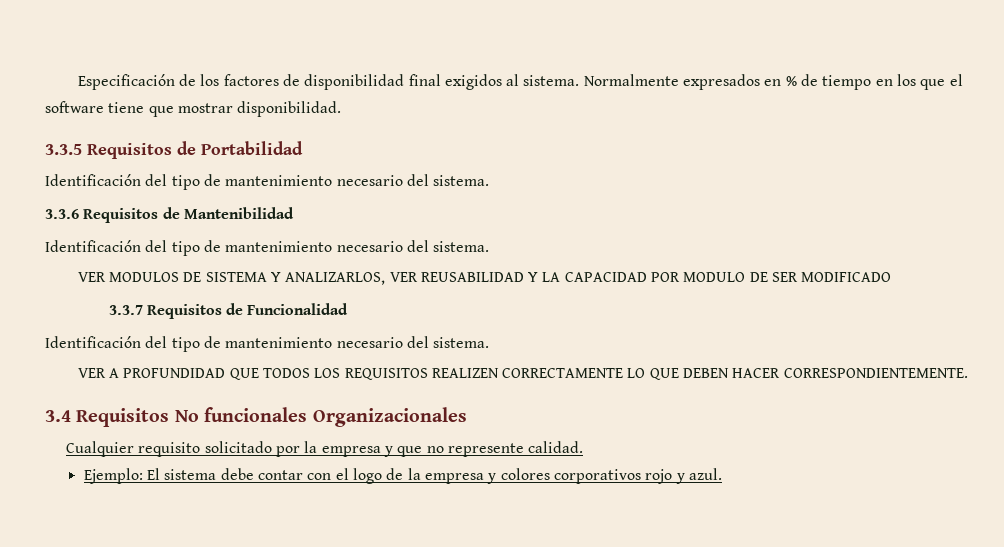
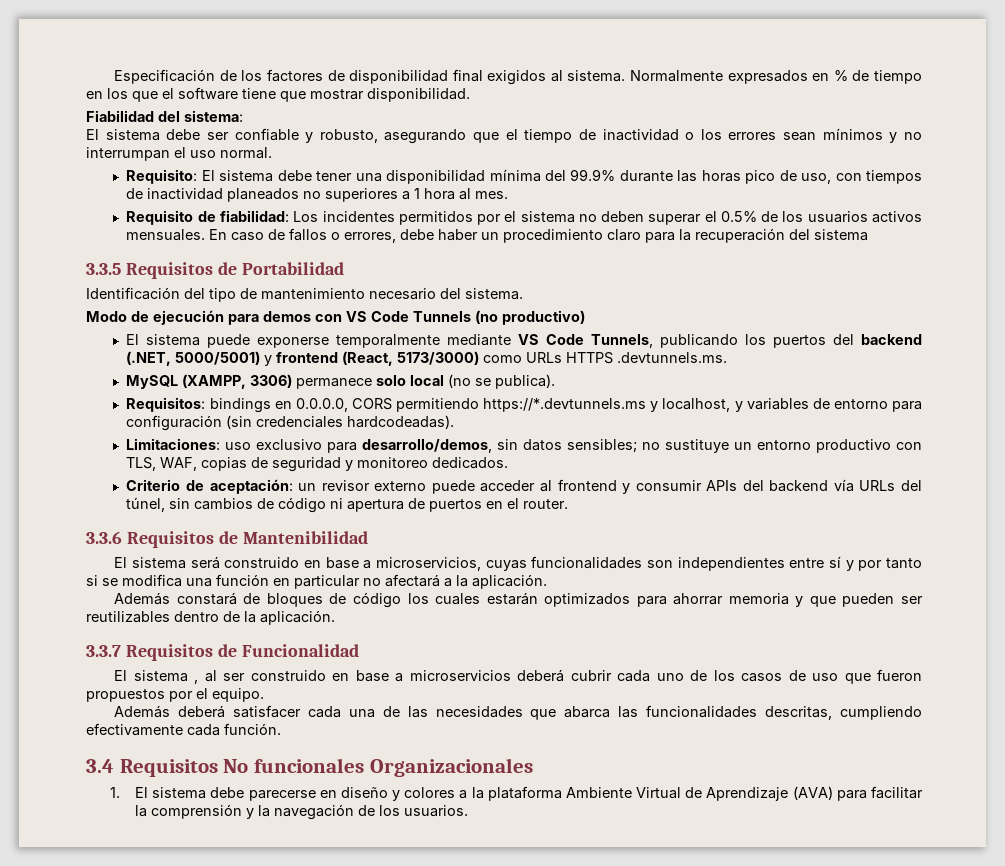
+ Fiabilidad del sistema:
+ El sistema debe ser confiable y robusto, asegurando que el tiempo de inactividad o los errores sean mínimos y no interrumpan el uso normal.
+ Requisito: El sistema debe tener una disponibilidad mínima del 99.9% durante las horas pico de uso, con tiempos de inactividad planeados no superiores a 1 hora al mes.
+ Requisito de fiabilidad: Los incidentes permitidos por el sistema no deben superar el 0.5% de los usuarios activos mensuales. En caso de fallos o errores, debe haber un procedimiento claro para la recuperación del sistema
+ Modo de ejecución para demos con VS Code Tunnels (no productivo)
+ El sistema puede exponerse temporalmente mediante VS Code Tunnels, publicando los puertos del backend (.NET, 5000/5001) y frontend (React, 5173/3000) como URLs HTTPS .devtunnels.ms.
+ MySQL (XAMPP, 3306) permanece solo local (no se publica).
+ Requisitos: bindings en 0.0.0.0, CORS permitiendo https://*.devtunnels.ms y localhost, y variables de entorno para configuración (sin credenciales hardcodeadas).
+ Limitaciones: uso exclusivo para desarrollo/demos, sin datos sensibles; no sustituye un entorno productivo con TLS, WAF, copias de seguridad y monitoreo dedicados.
+ Criterio de aceptación: un revisor externo puede acceder al frontend y consumir APIs del backend vía URLs del túnel, sin cambios de código ni apertura de puertos en el router.
  3.3.6 Requisitos de Mantenibilidad
- Identificación del tipo de mantenimiento necesario del sistema.
- VER MODULOS DE SISTEMA Y ANALIZARLOS, VER REUSABILIDAD Y LA CAPACIDAD POR MODULO DE SER MODIFICADO
+ El sistema será construido en base a microservicios, cuyas funcionalidades son independientes entre sí y por tanto si se modifica una función en particular no afectará a la aplicación.
+ Además constará de bloques de código los cuales estarán optimizados para ahorrar memoria y que pueden ser reutilizables dentro de la aplicación.
  3.3.7 Requisitos de Funcionalidad
- Identificación del tipo de mantenimiento necesario del sistema.
- VER A PROFUNDIDAD QUE TODOS LOS REQUISITOS REALIZEN CORRECTAMENTE LO QUE DEBEN HACER CORRESPONDIENTEMENTE.
+ El sistema , al ser construido en base a microservicios deberá cubrir cada uno de los casos de uso que fueron propuestos por el equipo.
+ Además deberá satisfacer cada una de las necesidades que abarca las funcionalidades descritas, cumpliendo efectivamente cada función.
- Cualquier requisito solicitado por la empresa y que no represente calidad.
- Ejemplo: El sistema debe contar con el logo de la empresa y colores corporativos rojo y azul.
+ 1. El sistema debe parecerse en diseño y colores a la plataforma Ambiente Virtual de Aprendizaje (AVA) para facilitar la comprensión y la navegación de los usuarios.

